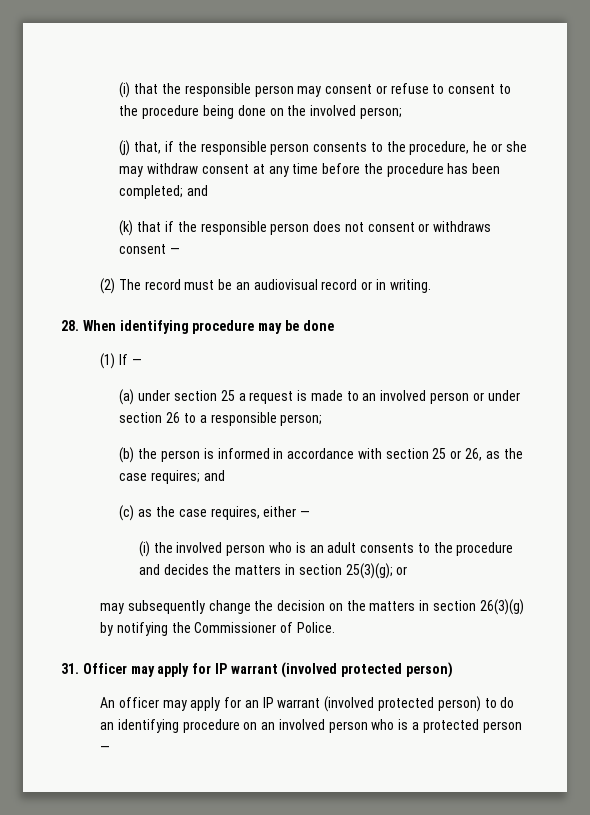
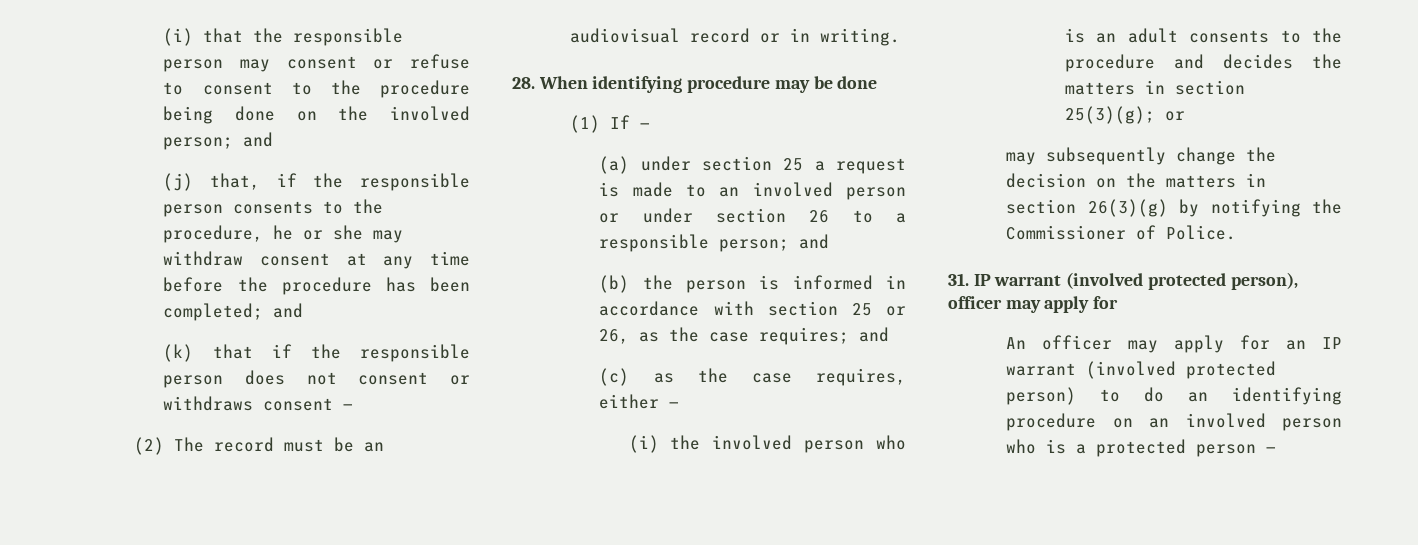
- (i) that the responsible person may consent or refuse to consent to the procedure being done on the involved person;
+ (i) that the responsible person may consent or refuse to consent to the procedure being done on the involved person; and
- (a) under section 25 a request is made to an involved person or under section 26 to a responsible person;
+ (a) under section 25 a request is made to an involved person or under section 26 to a responsible person; and
- 31. Officer may apply for IP warrant (involved protected person)
+ 31. IP warrant (involved protected person), officer may apply for

